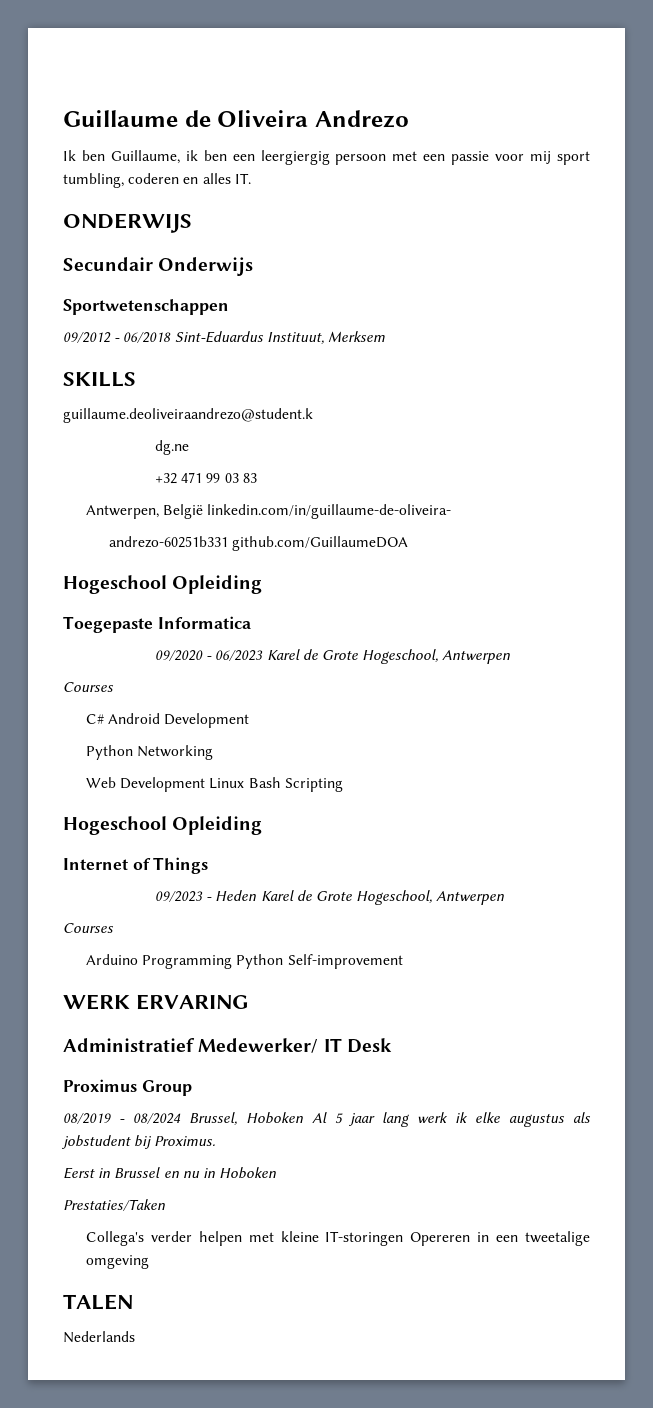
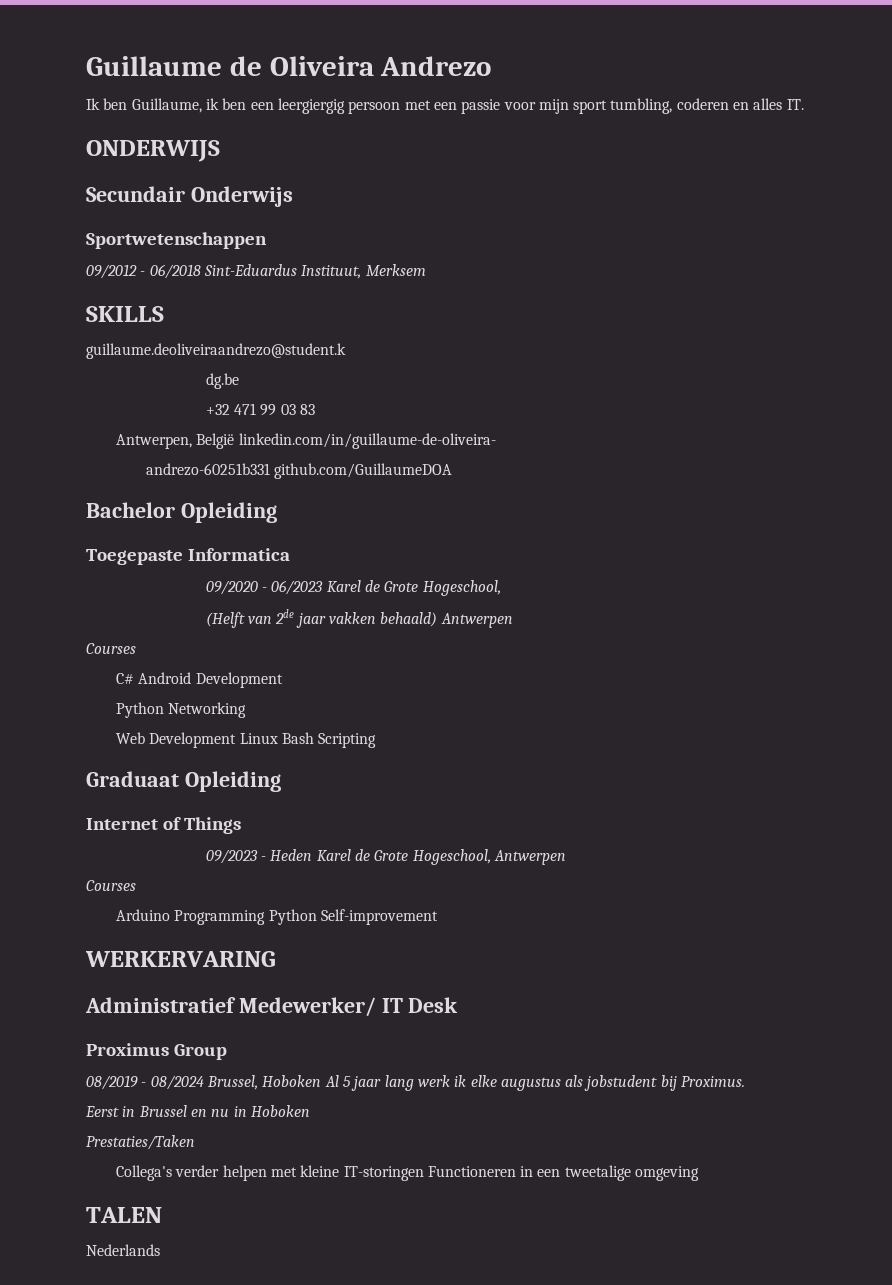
- Ik ben Guillaume, ik ben een leergiergig persoon met een passie voor mij sport tumbling, coderen en alles IT.
+ Ik ben Guillaume, ik ben een leergiergig persoon met een passie voor mijn sport tumbling, coderen en alles IT.
- dg.ne
+ dg.be
  andrezo-60251b331 github.com/GuillaumeDOA
- Hogeschool Opleiding
+ Bachelor Opleiding
- 09/2020 - 06/2023 Karel de Grote Hogeschool, Antwerpen
+ 09/2020 - 06/2023 Karel de Grote Hogeschool,
+ (Helft van 2de jaar vakken behaald) Antwerpen
  Web Development Linux Bash Scripting
- Hogeschool Opleiding
+ Graduaat Opleiding
- WERK ERVARING
+ WERKERVARING
- Collega's verder helpen met kleine IT-storingen Opereren in een tweetalige omgeving
+ Collega's verder helpen met kleine IT-storingen Functioneren in een tweetalige omgeving

